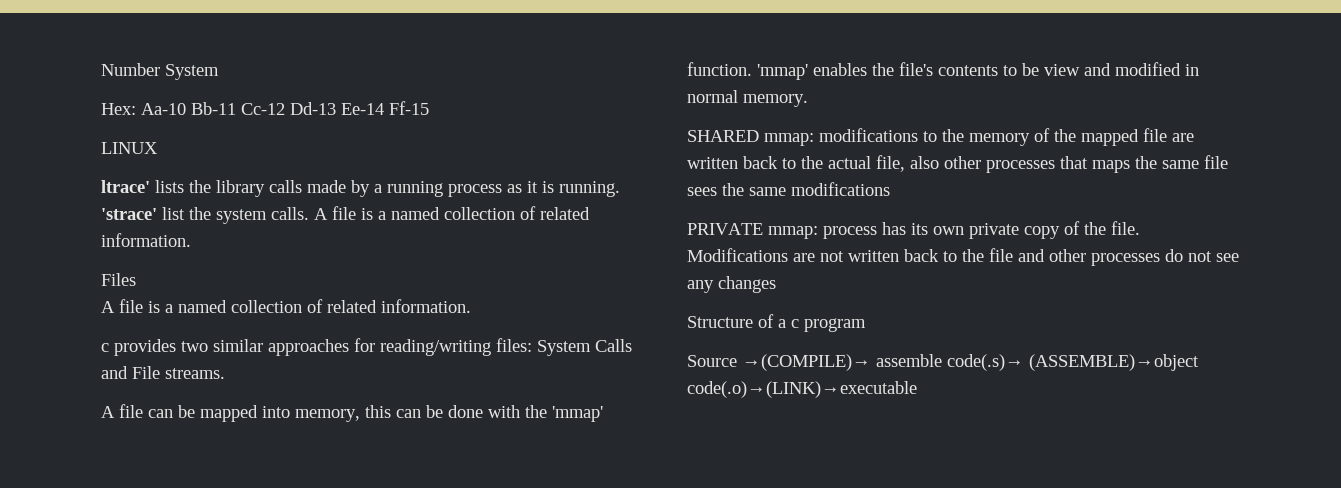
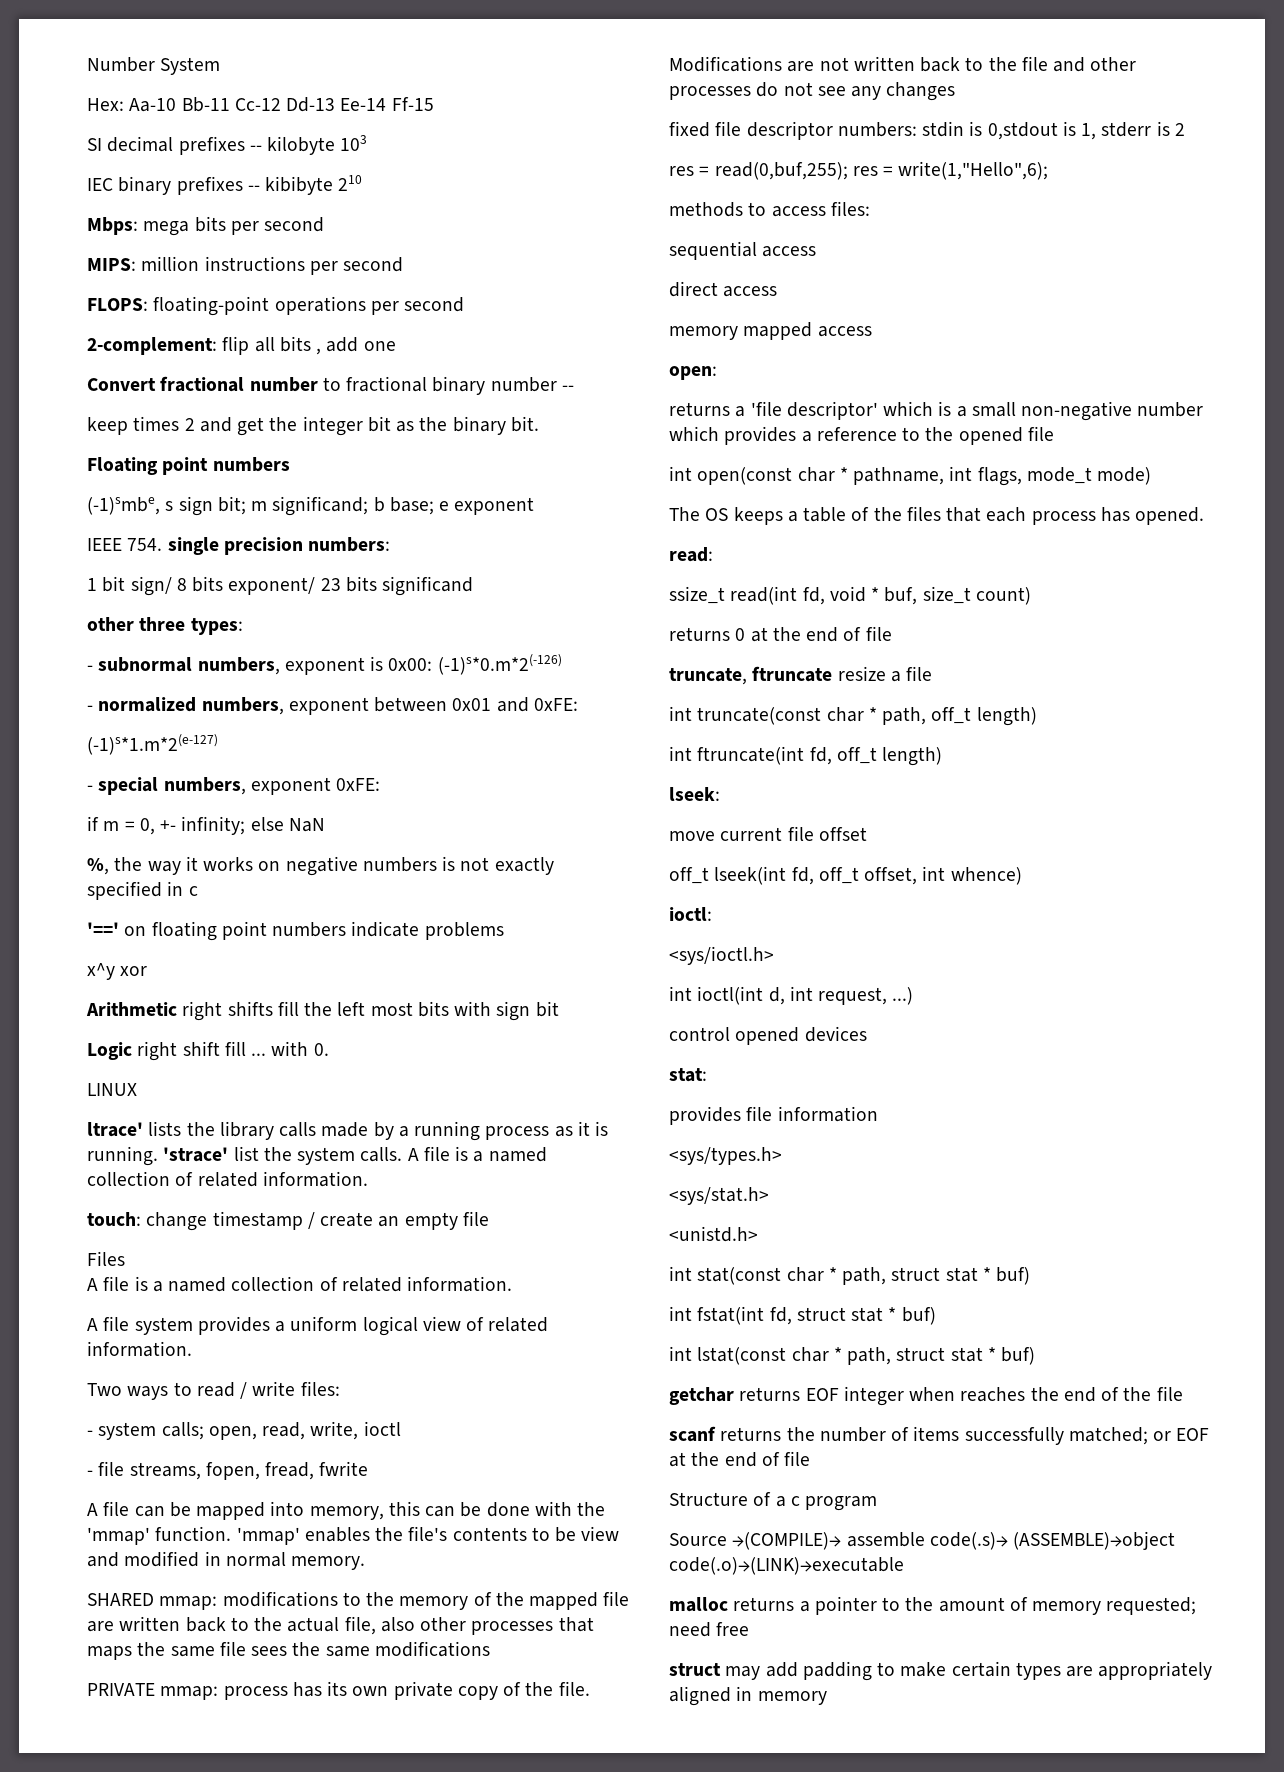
+ SI decimal prefixes -- kilobyte 103
+ IEC binary prefixes -- kibibyte 210
+ Mbps: mega bits per second
+ MIPS: million instructions per second
+ FLOPS: floating-point operations per second
+ 2-complement: flip all bits , add one
+ Convert fractional number to fractional binary number --
+ keep times 2 and get the integer bit as the binary bit.
+ Floating point numbers
+ (-1)smbe, s sign bit; m significand; b base; e exponent
+ IEEE 754. single precision numbers:
+ 1 bit sign/ 8 bits exponent/ 23 bits significand
+ other three types:
+ - subnormal numbers, exponent is 0x00: (-1)s*0.m*2(-126)
+ - normalized numbers, exponent between 0x01 and 0xFE:
+ (-1)s*1.m*2(e-127)
+ - special numbers, exponent 0xFE:
+ if m = 0, +- infinity; else NaN
+ %, the way it works on negative numbers is not exactly specified in c
+ '==' on floating point numbers indicate problems
+ x^y xor
+ Arithmetic right shifts fill the left most bits with sign bit
+ Logic right shift fill ... with 0.
+ touch: change timestamp / create an empty file
- c provides two similar approaches for reading/writing files: System Calls and File streams.
+ A file system provides a uniform logical view of related information.
+ Two ways to read / write files:
+ - system calls; open, read, write, ioctl
+ - file streams, fopen, fread, fwrite
+ fixed file descriptor numbers: stdin is 0,stdout is 1, stderr is 2
+ res = read(0,buf,255); res = write(1,"Hello",6);
+ methods to access files:
+ sequential access
+ direct access
+ memory mapped access
+ open:
+ returns a 'file descriptor' which is a small non-negative number which provides a reference to the opened file
+ int open(const char * pathname, int flags, mode_t mode)
+ The OS keeps a table of the files that each process has opened.
+ read:
+ ssize_t read(int fd, void * buf, size_t count)
+ returns 0 at the end of file
+ truncate, ftruncate resize a file
+ int truncate(const char * path, off_t length)
+ int ftruncate(int fd, off_t length)
+ lseek:
+ move current file offset
+ off_t lseek(int fd, off_t offset, int whence)
+ ioctl:
+ <sys/ioctl.h>
+ int ioctl(int d, int request, ...)
+ control opened devices
+ stat:
+ provides file information
+ <sys/types.h>
+ <sys/stat.h>
+ <unistd.h>
+ int stat(const char * path, struct stat * buf)
+ int fstat(int fd, struct stat * buf)
+ int lstat(const char * path, struct stat * buf)
+ getchar returns EOF integer when reaches the end of the file
+ scanf returns the number of items successfully matched; or EOF at the end of file
+ malloc returns a pointer to the amount of memory requested; need free
+ struct may add padding to make certain types are appropriately aligned in memory

